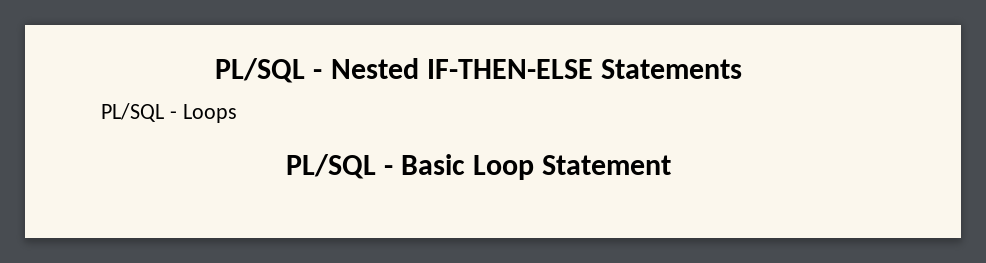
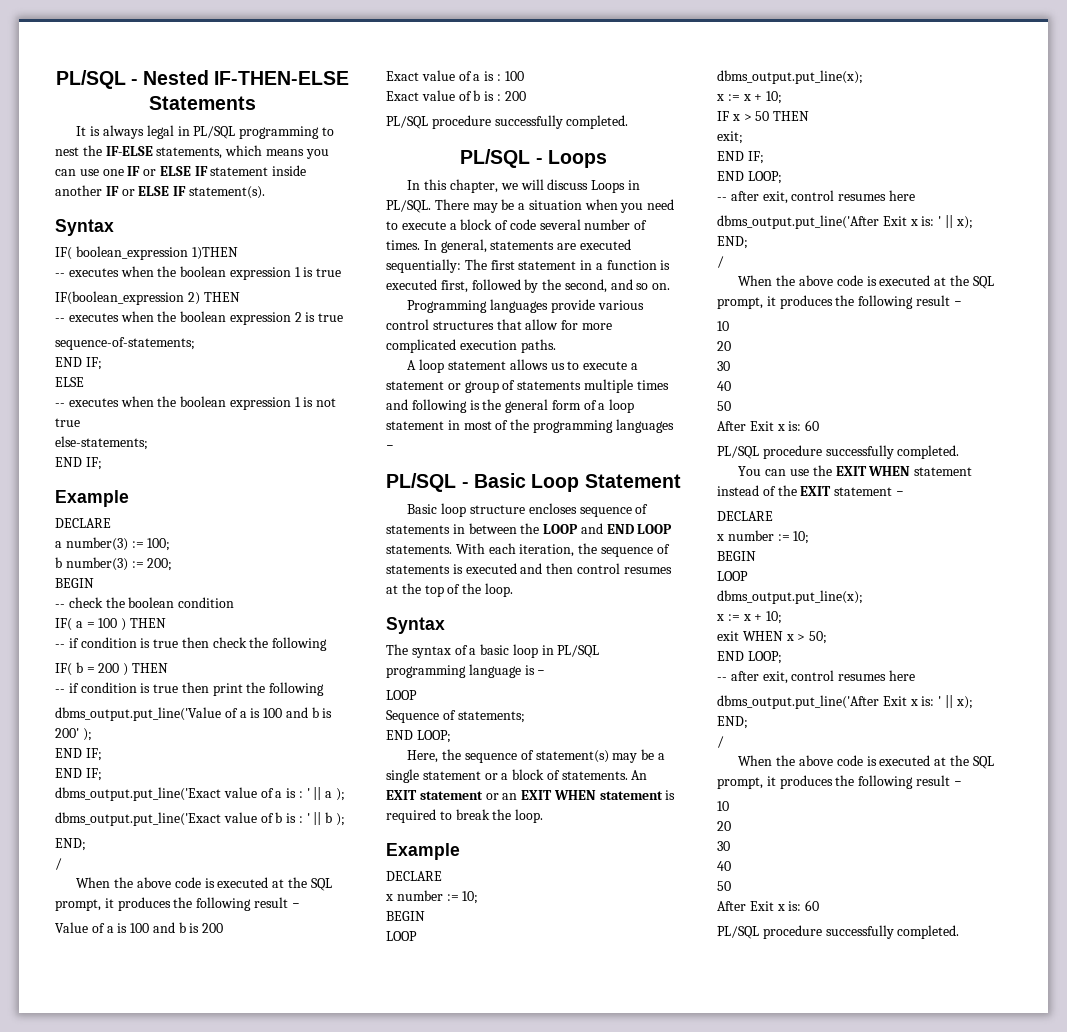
+ It is always legal in PL/SQL programming to nest the IF-ELSE statements, which means you can use one IF or ELSE IF statement inside another IF or ELSE IF statement(s).
+ Syntax
+ IF( boolean_expression 1)THEN
+ -- executes when the boolean expression 1 is true
+ IF(boolean_expression 2) THEN
+ -- executes when the boolean expression 2 is true
+ sequence-of-statements;
+ END IF;
+ ELSE
+ -- executes when the boolean expression 1 is not true
+ else-statements;
+ END IF;
+ Example
+ DECLARE
+ a number(3) := 100;
+ b number(3) := 200;
+ BEGIN
+ -- check the boolean condition
+ IF( a = 100 ) THEN
+ -- if condition is true then check the following
+ IF( b = 200 ) THEN
+ -- if condition is true then print the following
+ dbms_output.put_line('Value of a is 100 and b is 200' );
+ END IF;
+ END IF;
+ dbms_output.put_line('Exact value of a is : ' || a );
+ dbms_output.put_line('Exact value of b is : ' || b );
+ END;
+ /
+ When the above code is executed at the SQL prompt, it produces the following result −
+ Value of a is 100 and b is 200
+ Exact value of a is : 100
+ Exact value of b is : 200
+ PL/SQL procedure successfully completed.
  PL/SQL - Loops
+ In this chapter, we will discuss Loops in PL/SQL. There may be a situation when you need to execute a block of code several number of times. In general, statements are executed sequentially: The first statement in a function is executed first, followed by the second, and so on.
+ Programming languages provide various control structures that allow for more complicated execution paths.
+ A loop statement allows us to execute a statement or group of statements multiple times and following is the general form of a loop statement in most of the programming languages −
+ Basic loop structure encloses sequence of statements in between the LOOP and END LOOP statements. With each iteration, the sequence of statements is executed and then control resumes at the top of the loop.
+ Syntax
+ The syntax of a basic loop in PL/SQL programming language is −
+ LOOP
+ Sequence of statements;
+ END LOOP;
+ Here, the sequence of statement(s) may be a single statement or a block of statements. An EXIT statement or an EXIT WHEN statement is required to break the loop.
+ Example
+ DECLARE
+ x number := 10;
+ BEGIN
+ LOOP
+ dbms_output.put_line(x);
+ x := x + 10;
+ IF x > 50 THEN
+ exit;
+ END IF;
+ END LOOP;
+ -- after exit, control resumes here
+ dbms_output.put_line('After Exit x is: ' || x);
+ END;
+ /
+ When the above code is executed at the SQL prompt, it produces the following result −
+ 10
+ 20
+ 30
+ 40
+ 50
+ After Exit x is: 60
+ PL/SQL procedure successfully completed.
+ You can use the EXIT WHEN statement instead of the EXIT statement −
+ DECLARE
+ x number := 10;
+ BEGIN
+ LOOP
+ dbms_output.put_line(x);
+ x := x + 10;
+ exit WHEN x > 50;
+ END LOOP;
+ -- after exit, control resumes here
+ dbms_output.put_line('After Exit x is: ' || x);
+ END;
+ /
+ When the above code is executed at the SQL prompt, it produces the following result −
+ 10
+ 20
+ 30
+ 40
+ 50
+ After Exit x is: 60
+ PL/SQL procedure successfully completed.

